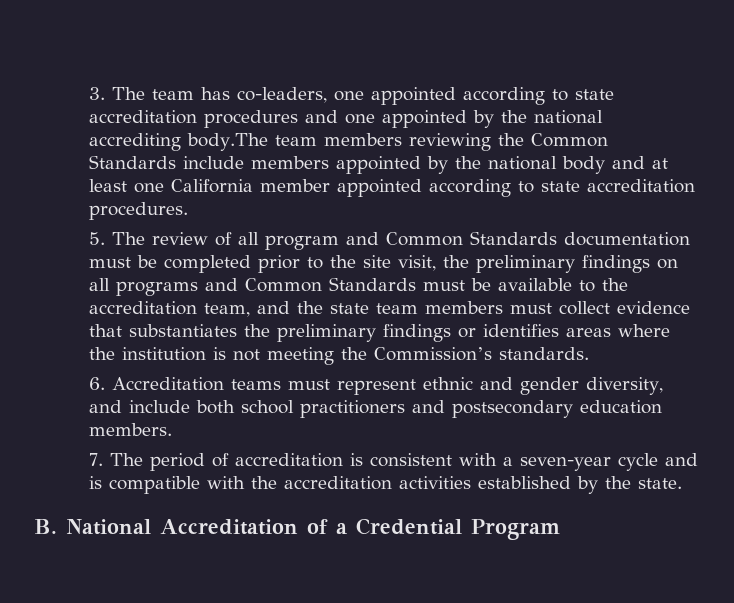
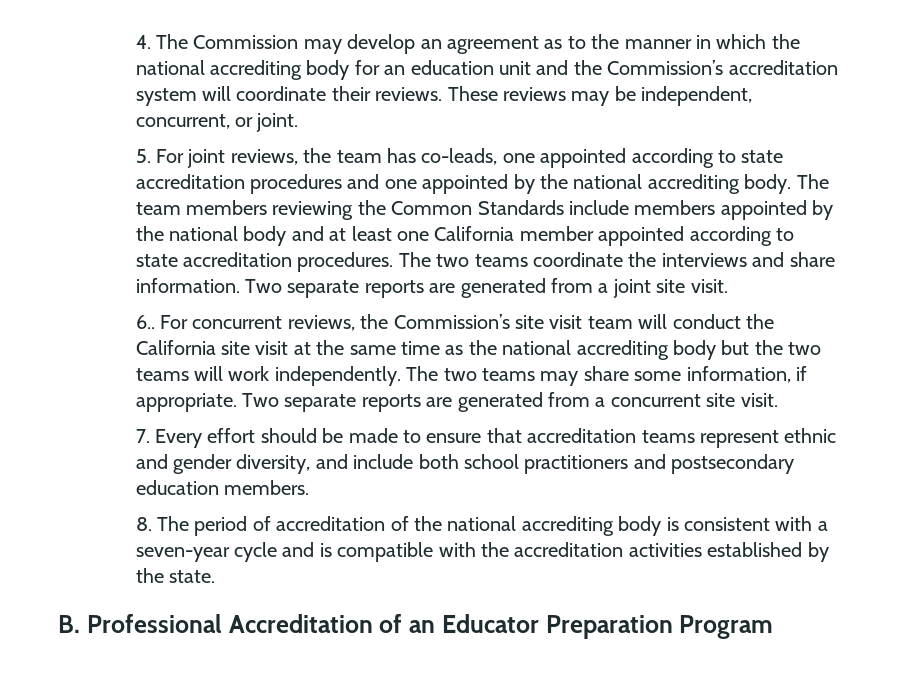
- 3. The team has co-leaders, one appointed according to state accreditation procedures and one appointed by the national accrediting body.The team members reviewing the Common Standards include members appointed by the national body and at least one California member appointed according to state accreditation procedures.
- 5. The review of all program and Common Standards documentation must be completed prior to the site visit, the preliminary findings on all programs and Common Standards must be available to the accreditation team, and the state team members must collect evidence that substantiates the preliminary findings or identifies areas where the institution is not meeting the Commission’s standards.
- 6. Accreditation teams must represent ethnic and gender diversity, and include both school practitioners and postsecondary education members.
+ 4. The Commission may develop an agreement as to the manner in which the national accrediting body for an education unit and the Commission’s accreditation system will coordinate their reviews. These reviews may be independent, concurrent, or joint.
+ 5. For joint reviews, the team has co-leads, one appointed according to state accreditation procedures and one appointed by the national accrediting body. The team members reviewing the Common Standards include members appointed by the national body and at least one California member appointed according to state accreditation procedures. The two teams coordinate the interviews and share information. Two separate reports are generated from a joint site visit.
+ 6.. For concurrent reviews, the Commission’s site visit team will conduct the California site visit at the same time as the national accrediting body but the two teams will work independently. The two teams may share some information, if appropriate. Two separate reports are generated from a concurrent site visit.
+ 7. Every effort should be made to ensure that accreditation teams represent ethnic and gender diversity, and include both school practitioners and postsecondary education members.
- 7. The period of accreditation is consistent with a seven-year cycle and is compatible with the accreditation activities established by the state.
+ 8. The period of accreditation of the national accrediting body is consistent with a seven-year cycle and is compatible with the accreditation activities established by the state.
- B. National Accreditation of a Credential Program
+ B. Professional Accreditation of an Educator Preparation Program

